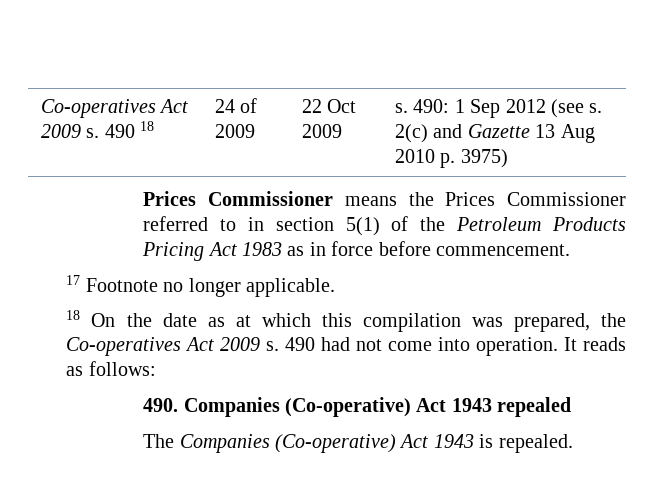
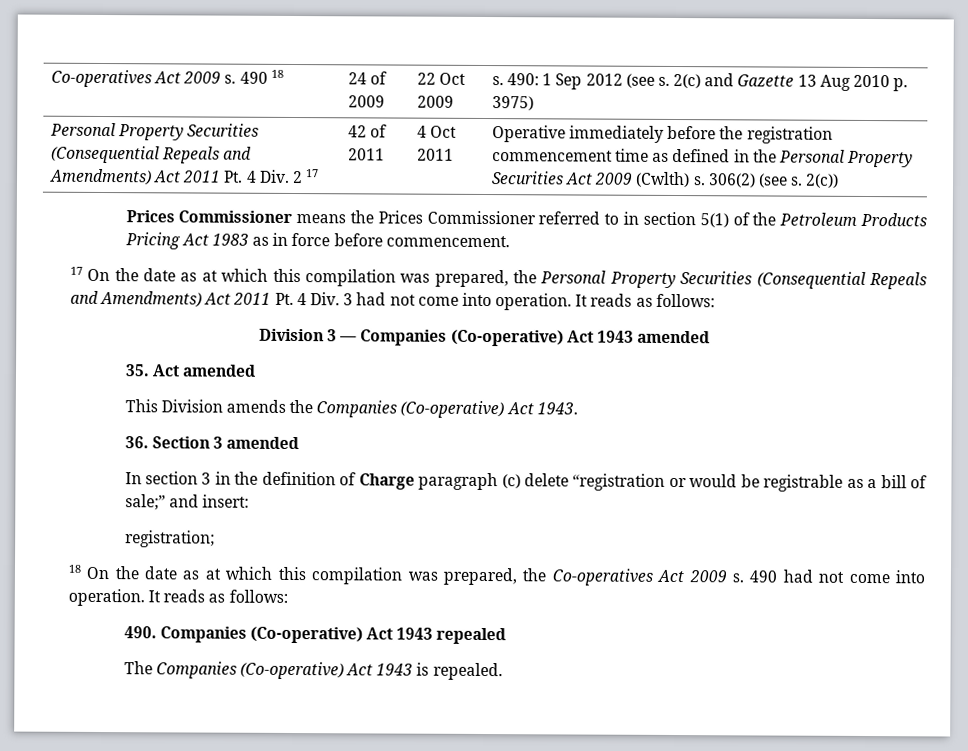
+ Personal Property Securities (Consequential Repeals and Amendments) Act 2011 Pt. 4 Div. 2 17 | 42 of 2011 | 4 Oct 2011 | Operative immediately before the registration commencement time as defined in the Personal Property Securities Act 2009 (Cwlth) s. 306(2) (see s. 2(c))
- 17 Footnote no longer applicable.
+ 17 On the date as at which this compilation was prepared, the Personal Property Securities (Consequential Repeals and Amendments) Act 2011 Pt. 4 Div. 3 had not come into operation. It reads as follows:
+ Division 3 — Companies (Co-operative) Act 1943 amended
+ 35. Act amended
+ This Division amends the Companies (Co-operative) Act 1943.
+ 36. Section 3 amended
+ In section 3 in the definition of Charge paragraph (c) delete “registration or would be registrable as a bill of sale;” and insert:
+ registration;

